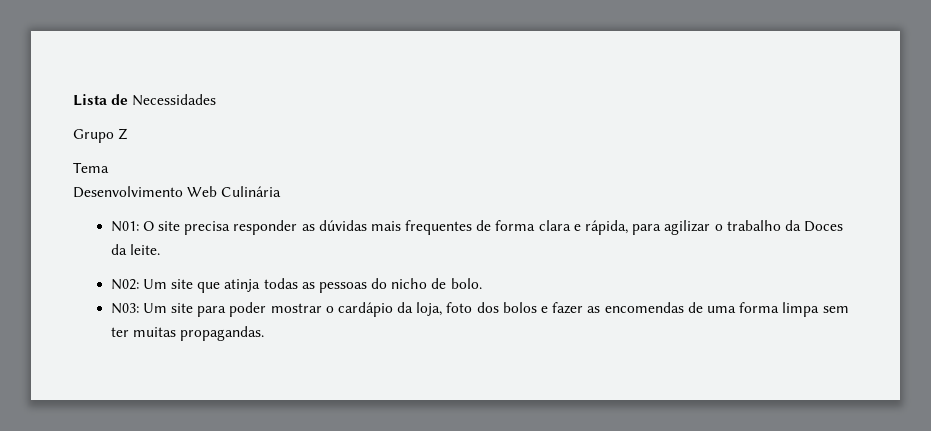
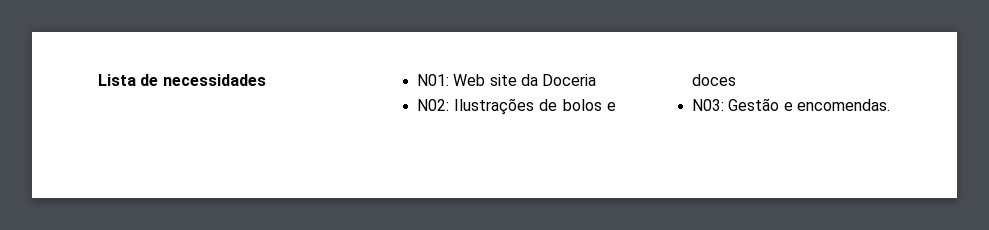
- Lista de Necessidades
- Grupo Z
- Tema
- Desenvolvimento Web Culinária
- N01: O site precisa responder as dúvidas mais frequentes de forma clara e rápida, para agilizar o trabalho da Doces da leite.
- N02: Um site que atinja todas as pessoas do nicho de bolo.
- N03: Um site para poder mostrar o cardápio da loja, foto dos bolos e fazer as encomendas de uma forma limpa sem ter muitas propagandas.
+ Lista de necessidades
+ N01: Web site da Doceria
+ N02: Ilustrações de bolos e doces
+ N03: Gestão e encomendas.

